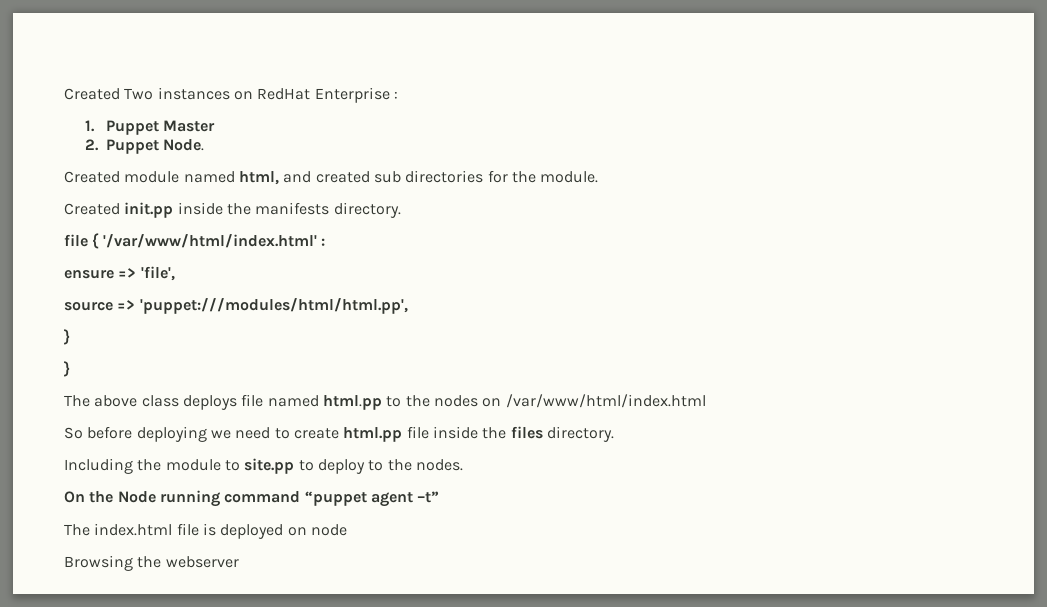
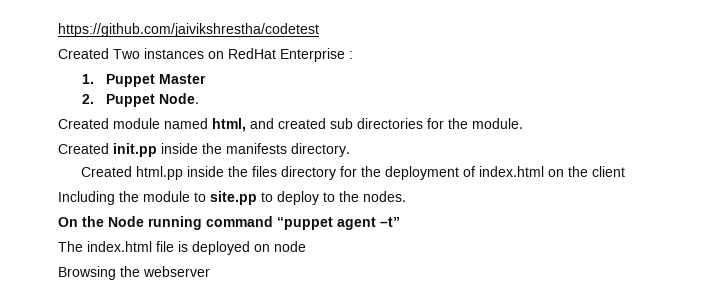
+ https://github.com/jaivikshrestha/codetest
- file { '/var/www/html/index.html' :
- ensure => 'file',
- source => 'puppet:///modules/html/html.pp',
- }
- }
- The above class deploys file named html.pp to the nodes on /var/www/html/index.html
- So before deploying we need to create html.pp file inside the files directory.
+ Created html.pp inside the files directory for the deployment of index.html on the client

